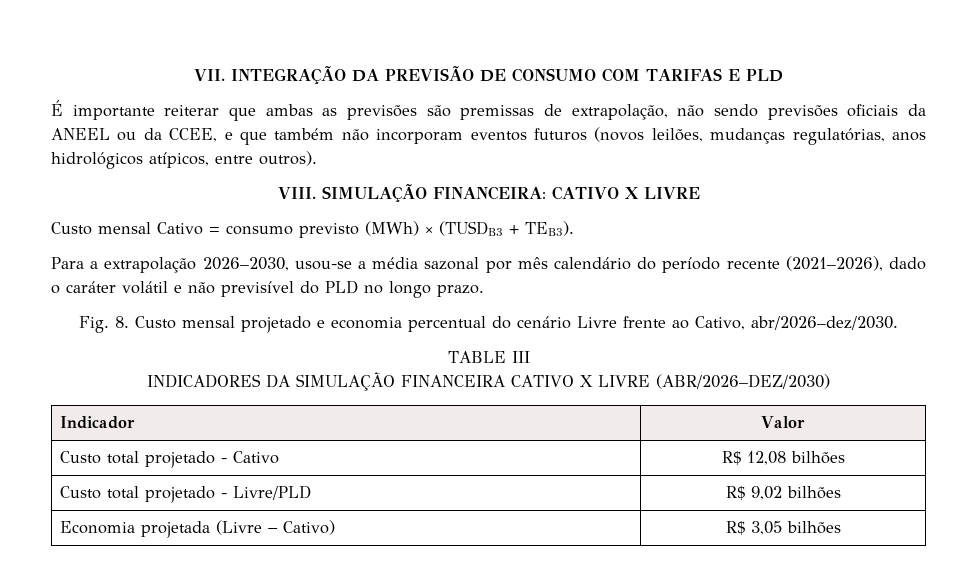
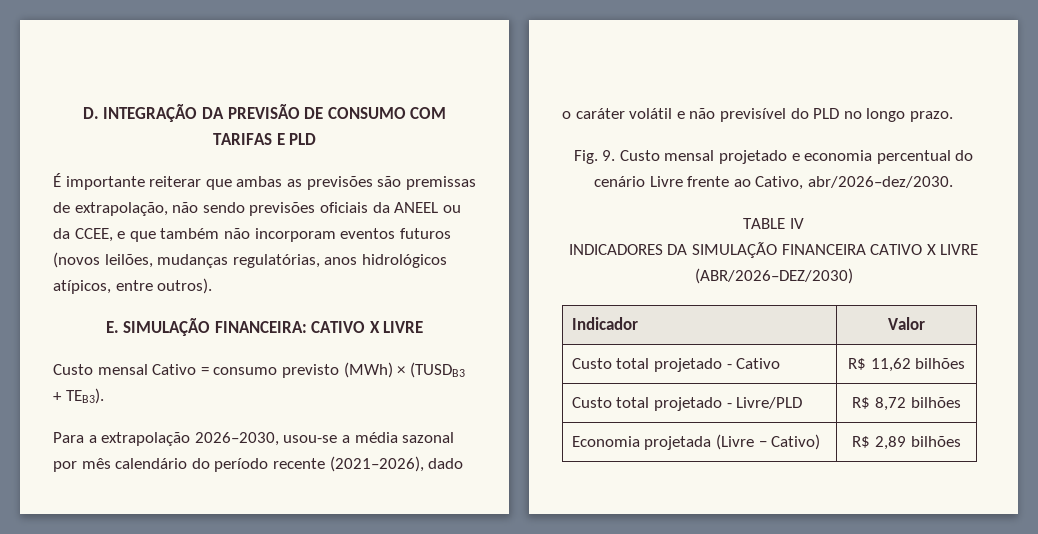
- VII. INTEGRAÇÃO DA PREVISÃO DE CONSUMO COM TARIFAS E PLD
+ D. INTEGRAÇÃO DA PREVISÃO DE CONSUMO COM TARIFAS E PLD
- VIII. SIMULAÇÃO FINANCEIRA: CATIVO X LIVRE
+ E. SIMULAÇÃO FINANCEIRA: CATIVO X LIVRE
- Fig. 8. Custo mensal projetado e economia percentual do cenário Livre frente ao Cativo, abr/2026–dez/2030.
+ Fig. 9. Custo mensal projetado e economia percentual do cenário Livre frente ao Cativo, abr/2026–dez/2030.
- TABLE III
+ TABLE IV
- Custo total projetado - Cativo | R$ 12,08 bilhões
+ Custo total projetado - Cativo | R$ 11,62 bilhões
- Custo total projetado - Livre/PLD | R$ 9,02 bilhões
+ Custo total projetado - Livre/PLD | R$ 8,72 bilhões
- Economia projetada (Livre − Cativo) | R$ 3,05 bilhões
+ Economia projetada (Livre − Cativo) | R$ 2,89 bilhões

